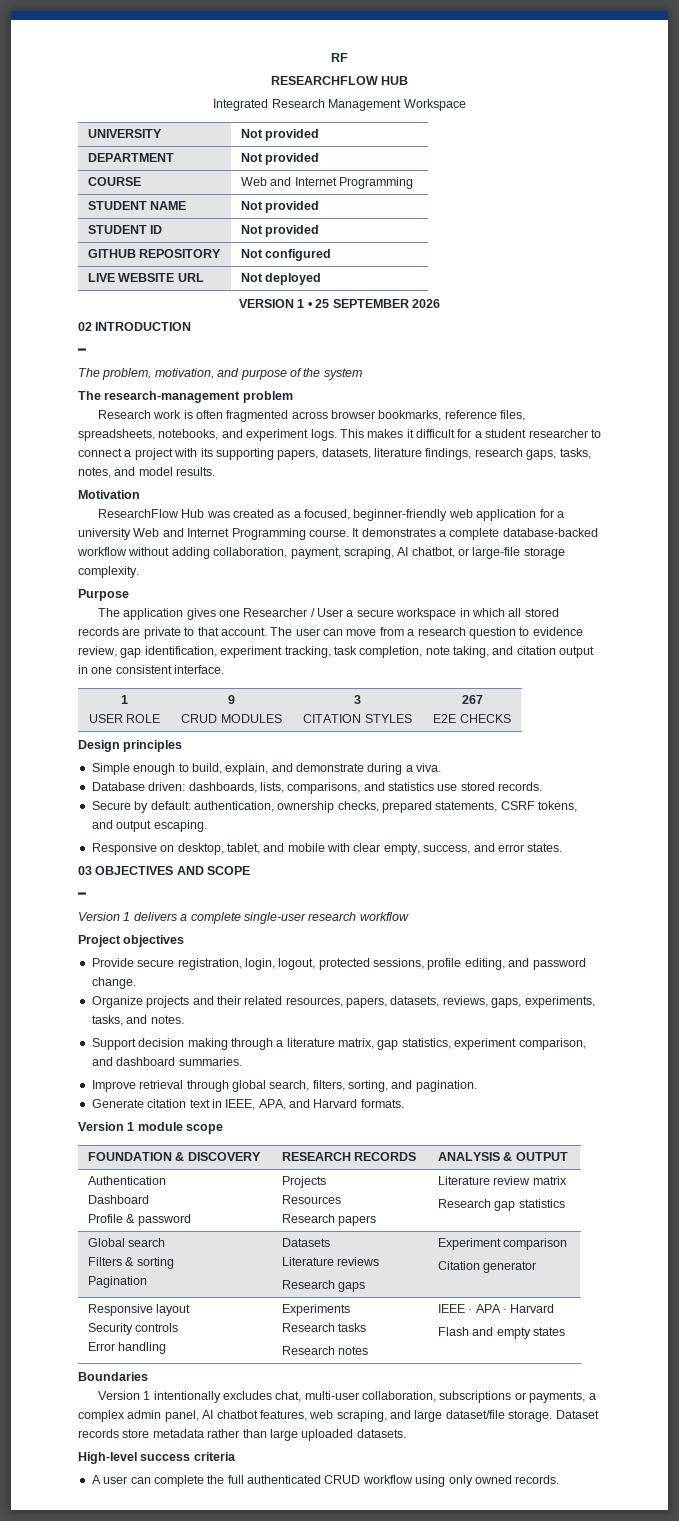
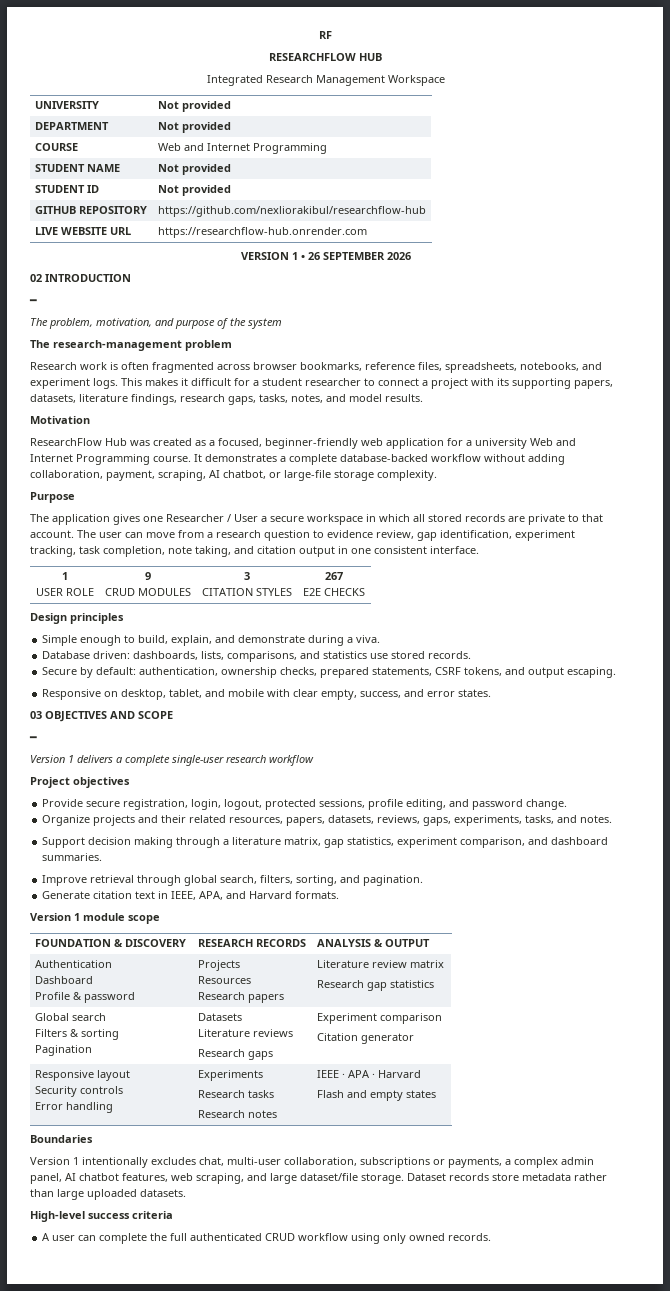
- GITHUB REPOSITORY | Not configured
+ GITHUB REPOSITORY | https://github.com/nexliorakibul/researchflow-hub
- LIVE WEBSITE URL | Not deployed
+ LIVE WEBSITE URL | https://researchflow-hub.onrender.com
- VERSION 1 • 25 SEPTEMBER 2026
+ VERSION 1 • 26 SEPTEMBER 2026

